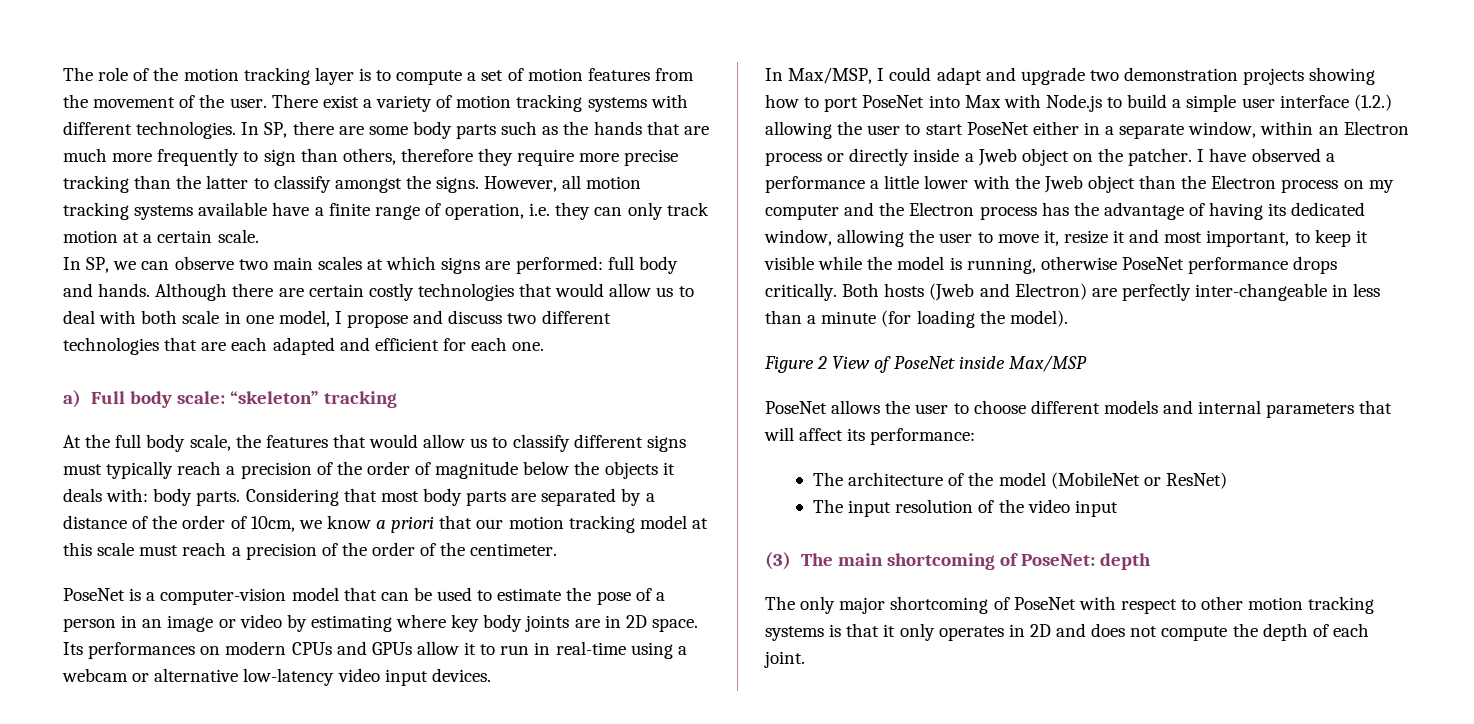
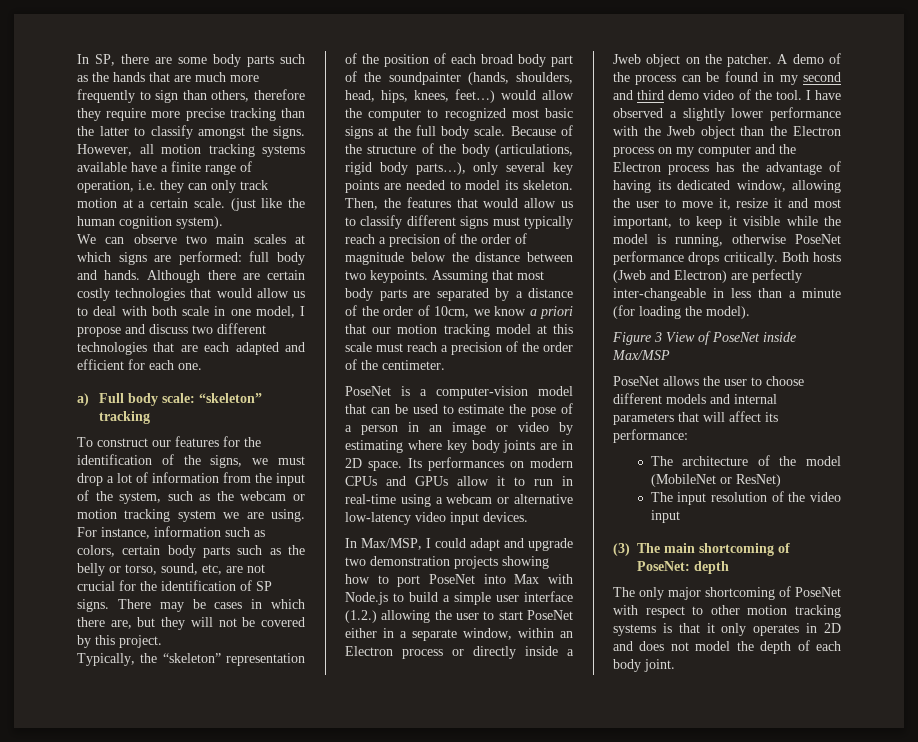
- The role of the motion tracking layer is to compute a set of motion features from the movement of the user. There exist a variety of motion tracking systems with different technologies.
- However, all motion tracking systems available have a finite range of operation, i.e. they can only track motion at a certain scale.
- In SP, we can observe two main scales at which signs are performed: full body and hands.
+ However, all motion tracking systems available have a finite range of operation, i.e. they can only track motion at a certain scale. (just like the human cognition system).
+ We can observe two main scales at which signs are performed: full body and hands.
- At the full body scale, the features that would allow us to classify different signs must typically reach a precision of the order of magnitude below the objects it deals with: body parts. Considering that most body parts are separated by a distance of the order of 10cm, we know a priori that our motion tracking model at this scale must reach a precision of the order of the centimeter.
+ To construct our features for the identification of the signs, we must drop a lot of information from the input of the system, such as the webcam or motion tracking system we are using. For instance, information such as colors, certain body parts such as the belly or torso, sound, etc, are not crucial for the identification of SP signs. There may be cases in which there are, but they will not be covered by this project.
+ Typically, the “skeleton” representation of the position of each broad body part of the soundpainter (hands, shoulders, head, hips, knees, feet…) would allow the computer to recognized most basic signs at the full body scale. Because of the structure of the body (articulations, rigid body parts…), only several key points are needed to model its skeleton. Then, the features that would allow us to classify different signs must typically reach a precision of the order of magnitude below the distance between two keypoints. Assuming that most body parts are separated by a distance of the order of 10cm, we know a priori that our motion tracking model at this scale must reach a precision of the order of the centimeter.
- I have observed a performance a little lower with the Jweb object than the Electron process on my computer and the Electron process has the advantage of having its dedicated window, allowing the user to move it, resize it and most important, to keep it visible while the model is running, otherwise PoseNet performance drops critically.
+ A demo of the process can be found in my second and third demo video of the tool. I have observed a slightly lower performance with the Jweb object than the Electron process on my computer and the Electron process has the advantage of having its dedicated window, allowing the user to move it, resize it and most important, to keep it visible while the model is running, otherwise PoseNet performance drops critically.
- Figure 2 View of PoseNet inside Max/MSP
+ Figure 3 View of PoseNet inside Max/MSP
- The only major shortcoming of PoseNet with respect to other motion tracking systems is that it only operates in 2D and does not compute the depth of each joint.
+ The only major shortcoming of PoseNet with respect to other motion tracking systems is that it only operates in 2D and does not model the depth of each body joint.

